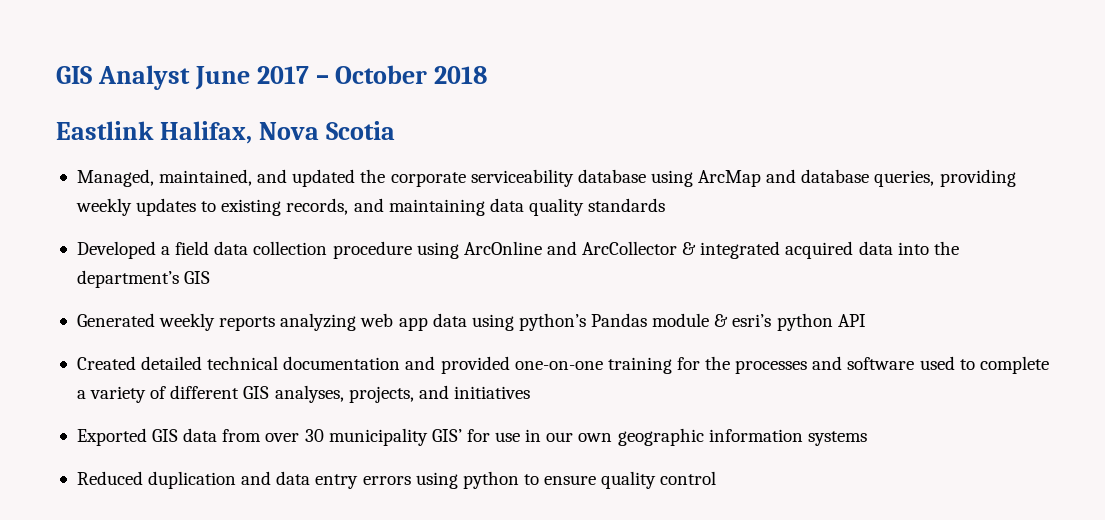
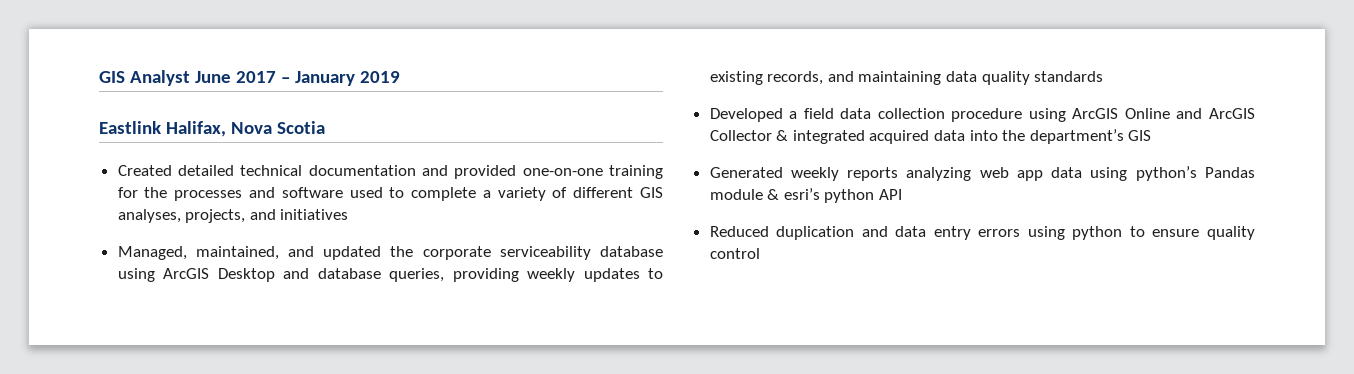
- GIS Analyst June 2017 – October 2018
+ GIS Analyst June 2017 – January 2019
- Managed, maintained, and updated the corporate serviceability database using ArcMap and database queries, providing weekly updates to existing records, and maintaining data quality standards
- Developed a field data collection procedure using ArcOnline and ArcCollector & integrated acquired data into the department’s GIS
- Generated weekly reports analyzing web app data using python’s Pandas module & esri’s python API
- Exported GIS data from over 30 municipality GIS’ for use in our own geographic information systems
+ Managed, maintained, and updated the corporate serviceability database using ArcGIS Desktop and database queries, providing weekly updates to existing records, and maintaining data quality standards
+ Developed a field data collection procedure using ArcGIS Online and ArcGIS Collector & integrated acquired data into the department’s GIS
+ Generated weekly reports analyzing web app data using python’s Pandas module & esri’s python API

